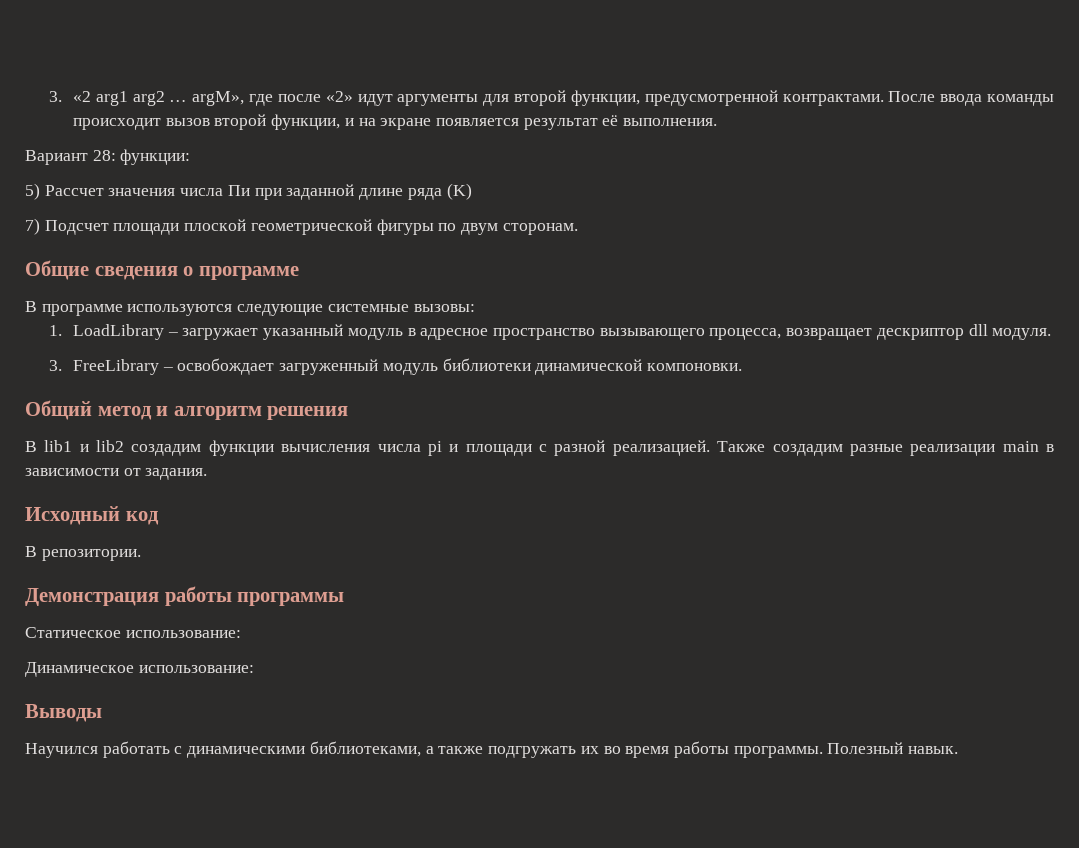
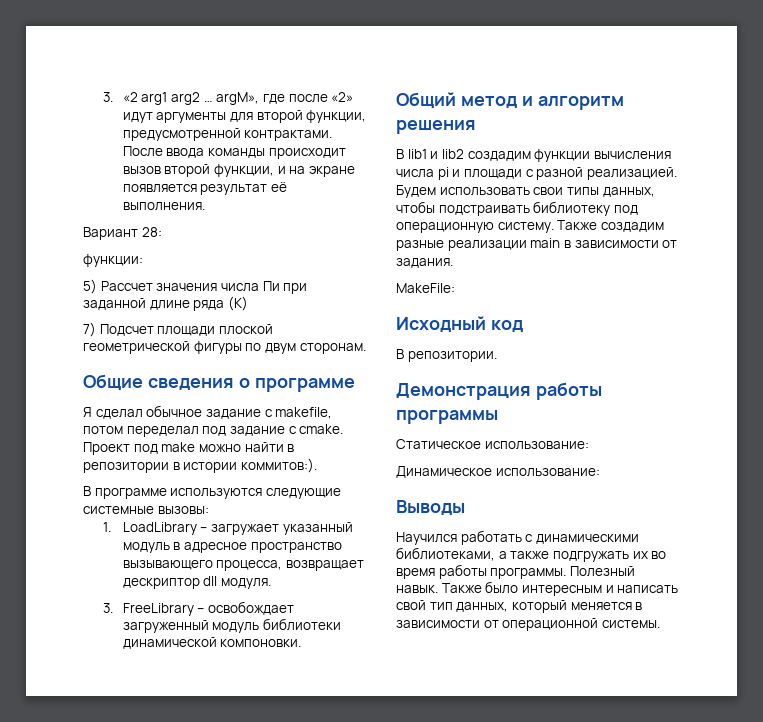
- Вариант 28: функции:
+ Вариант 28:
+ функции:
+ Я сделал обычное задание с makefile, потом переделал под задание с cmake. Проект под make можно найти в репозитории в истории коммитов:).
+ Будем использовать свои типы данных, чтобы подстраивать библиотеку под операционную систему.
+ MakeFile:
+ Также было интересным и написать свой тип данных, который меняется в зависимости от операционной системы.

